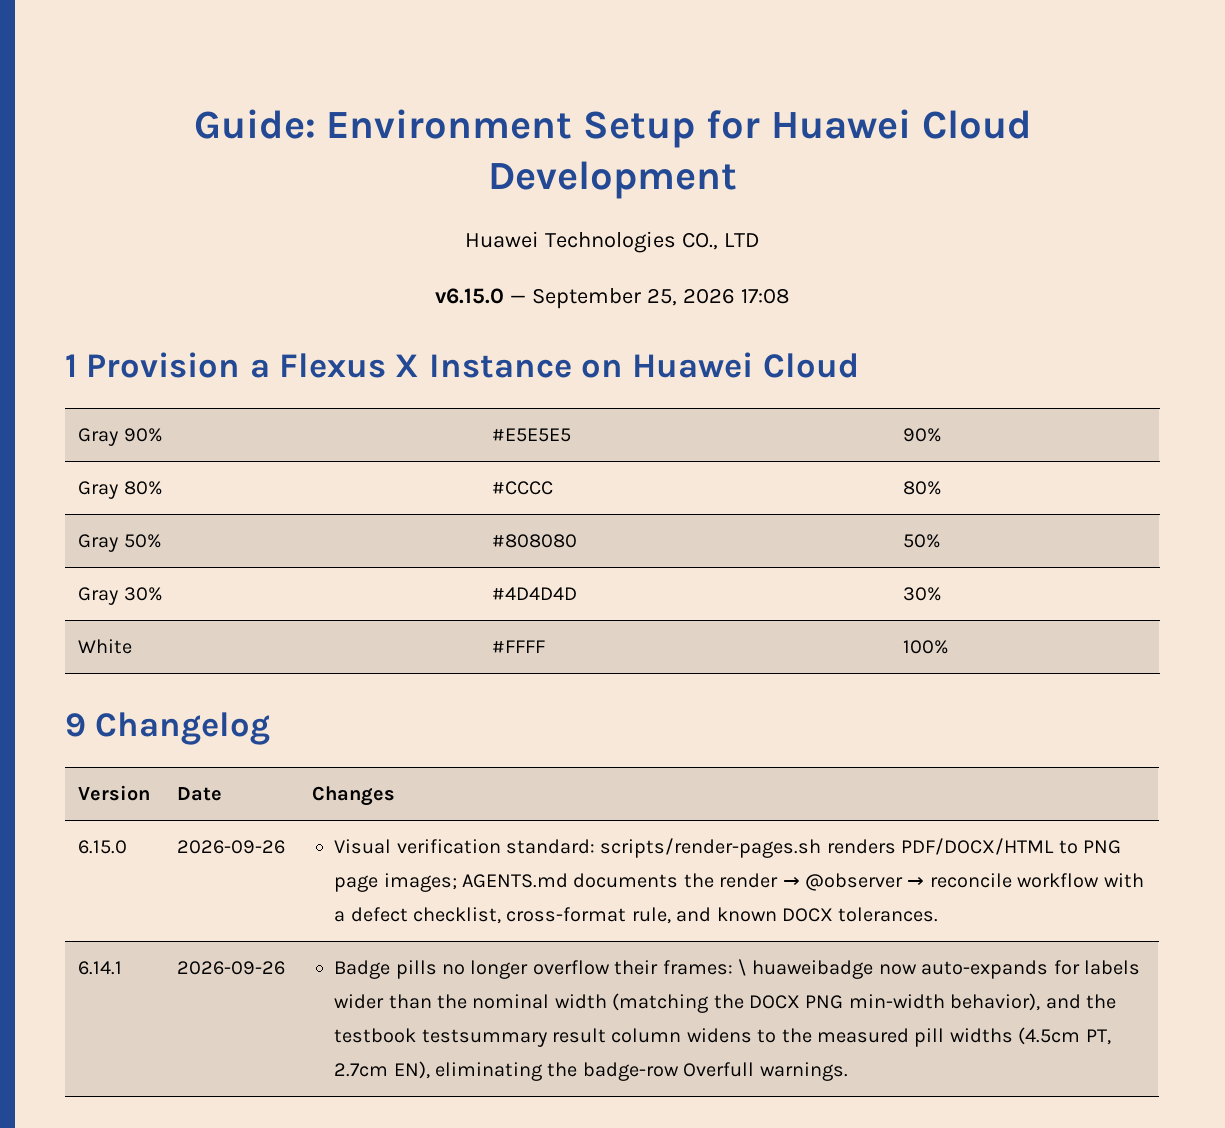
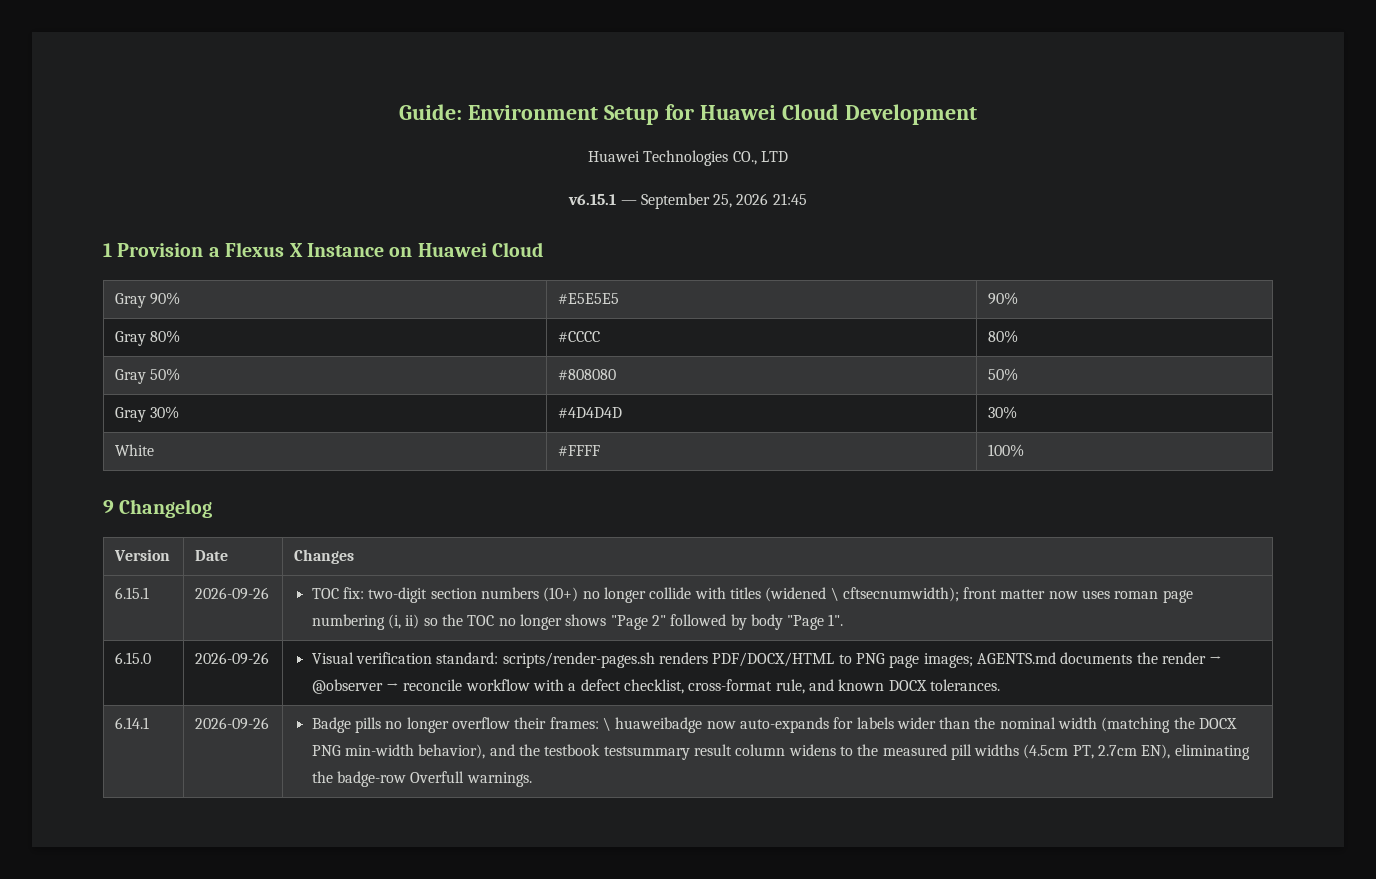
- v6.15.0 — September 25, 2026 17:08
+ v6.15.1 — September 25, 2026 21:45
+ 6.15.1 | 2026-09-26 | TOC fix: two-digit section numbers (10+) no longer collide with titles (widened \ cftsecnumwidth); front matter now uses roman page numbering (i, ii) so the TOC no longer shows "Page 2" followed by body "Page 1".

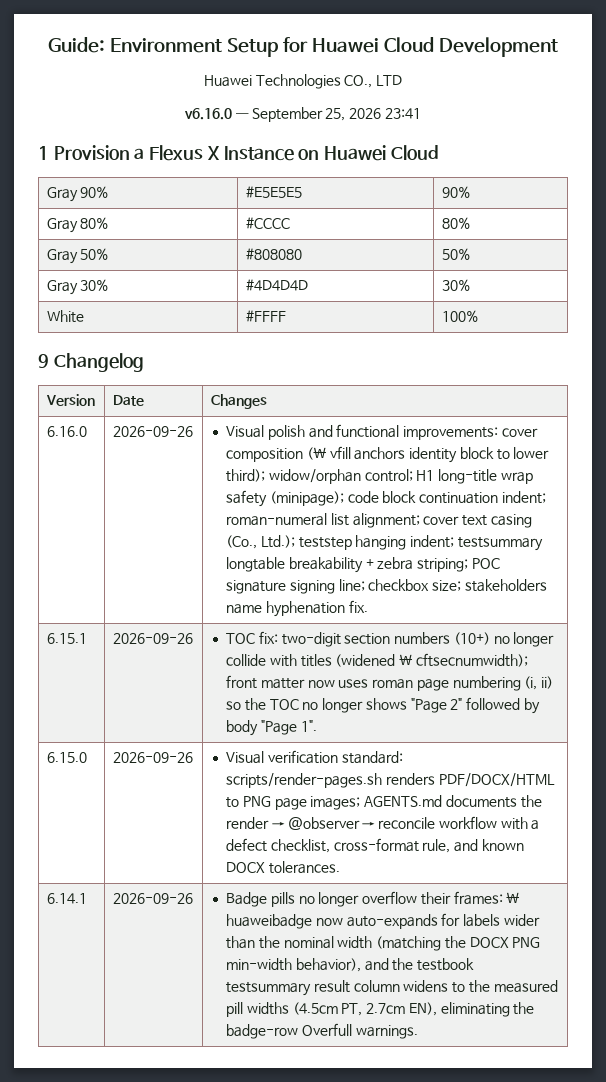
- v6.15.1 — September 25, 2026 21:45
+ v6.16.0 — September 25, 2026 23:41
+ 6.16.0 | 2026-09-26 | Visual polish and functional improvements: cover composition (\ vfill anchors identity block to lower third); widow/orphan control; H1 long-title wrap safety (minipage); code block continuation indent; roman-numeral list alignment; cover text casing (Co., Ltd.); teststep hanging indent; testsummary longtable breakability + zebra striping; POC signature signing line; checkbox size; stakeholders name hyphenation fix.

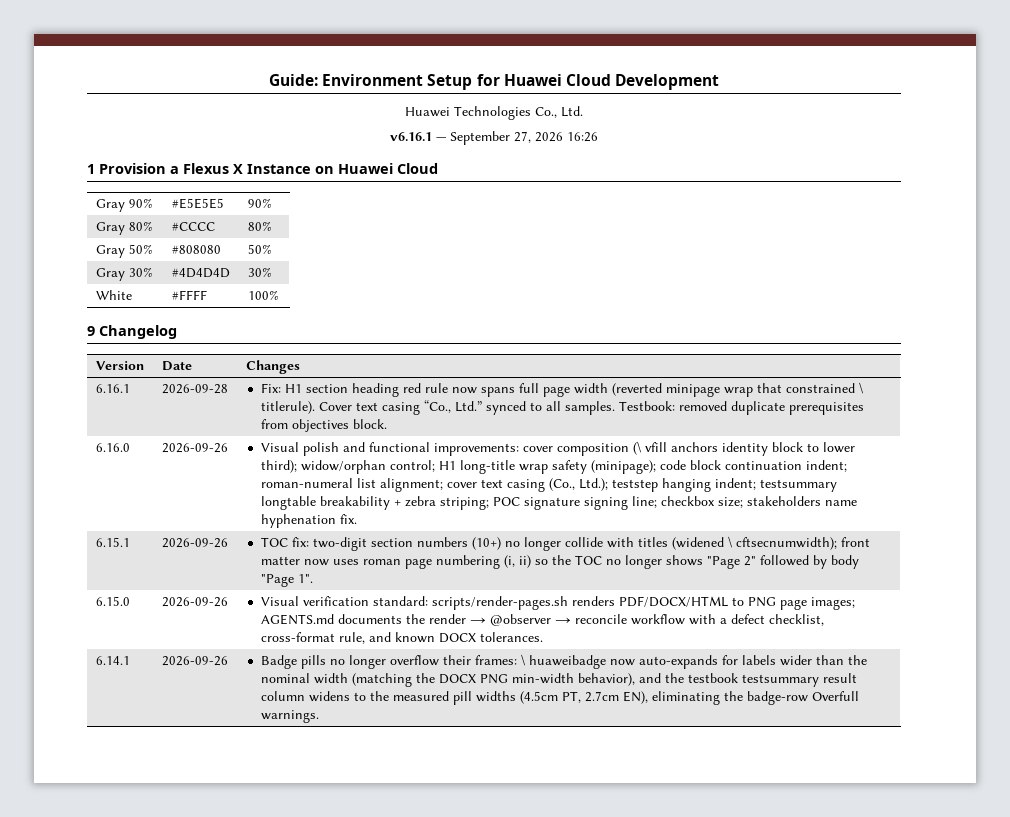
- Huawei Technologies CO., LTD
- v6.16.0 — September 25, 2026 23:41
+ Huawei Technologies Co., Ltd.
+ v6.16.1 — September 27, 2026 16:26
+ 6.16.1 | 2026-09-28 | Fix: H1 section heading red rule now spans full page width (reverted minipage wrap that constrained \ titlerule). Cover text casing “Co., Ltd.” synced to all samples. Testbook: removed duplicate prerequisites from objectives block.

